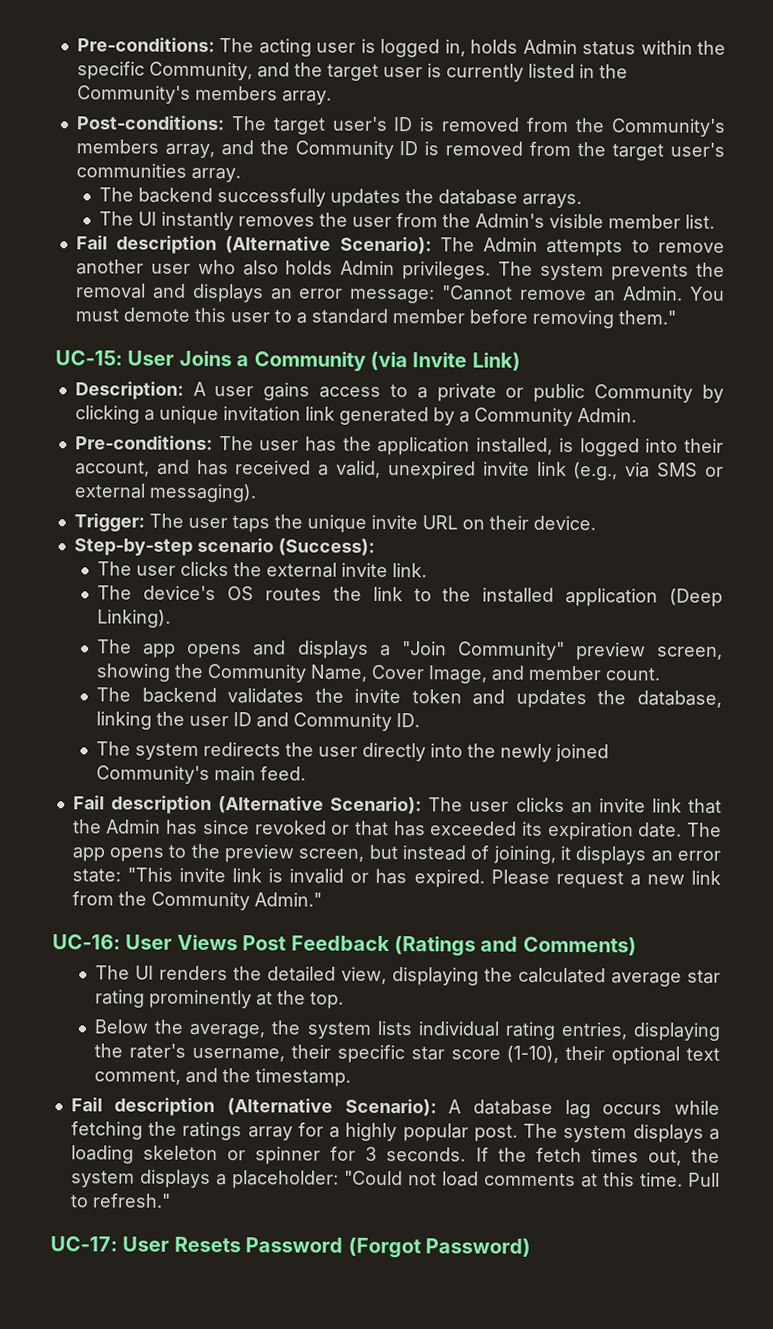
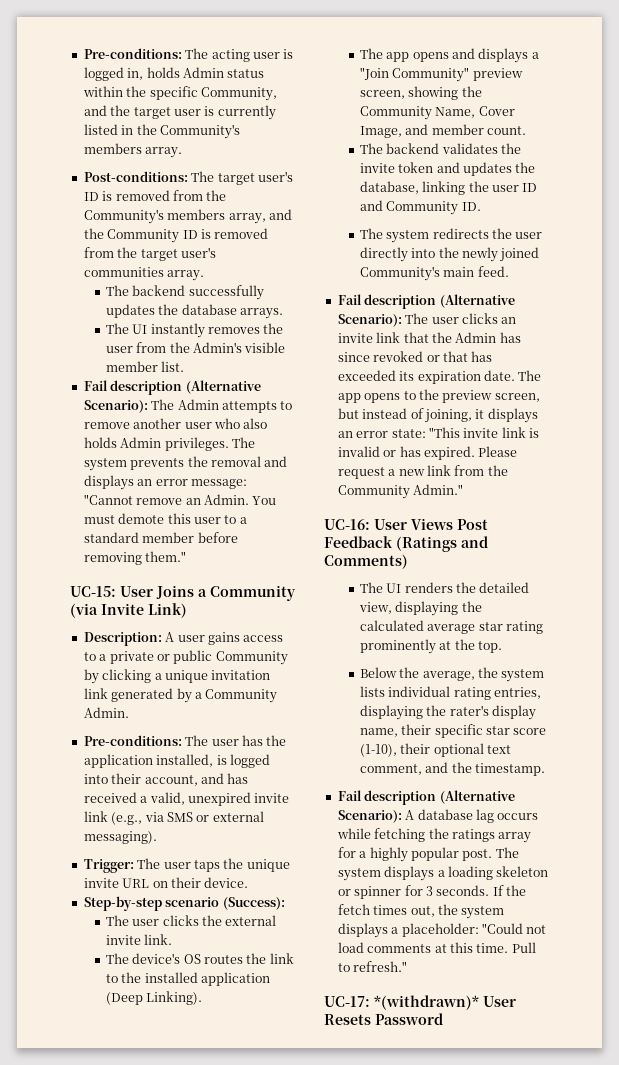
- Below the average, the system lists individual rating entries, displaying the rater's username, their specific star score (1-10), their optional text comment, and the timestamp.
+ Below the average, the system lists individual rating entries, displaying the rater's display name, their specific star score (1-10), their optional text comment, and the timestamp.
- UC-17: User Resets Password (Forgot Password)
+ UC-17: *(withdrawn)* User Resets Password

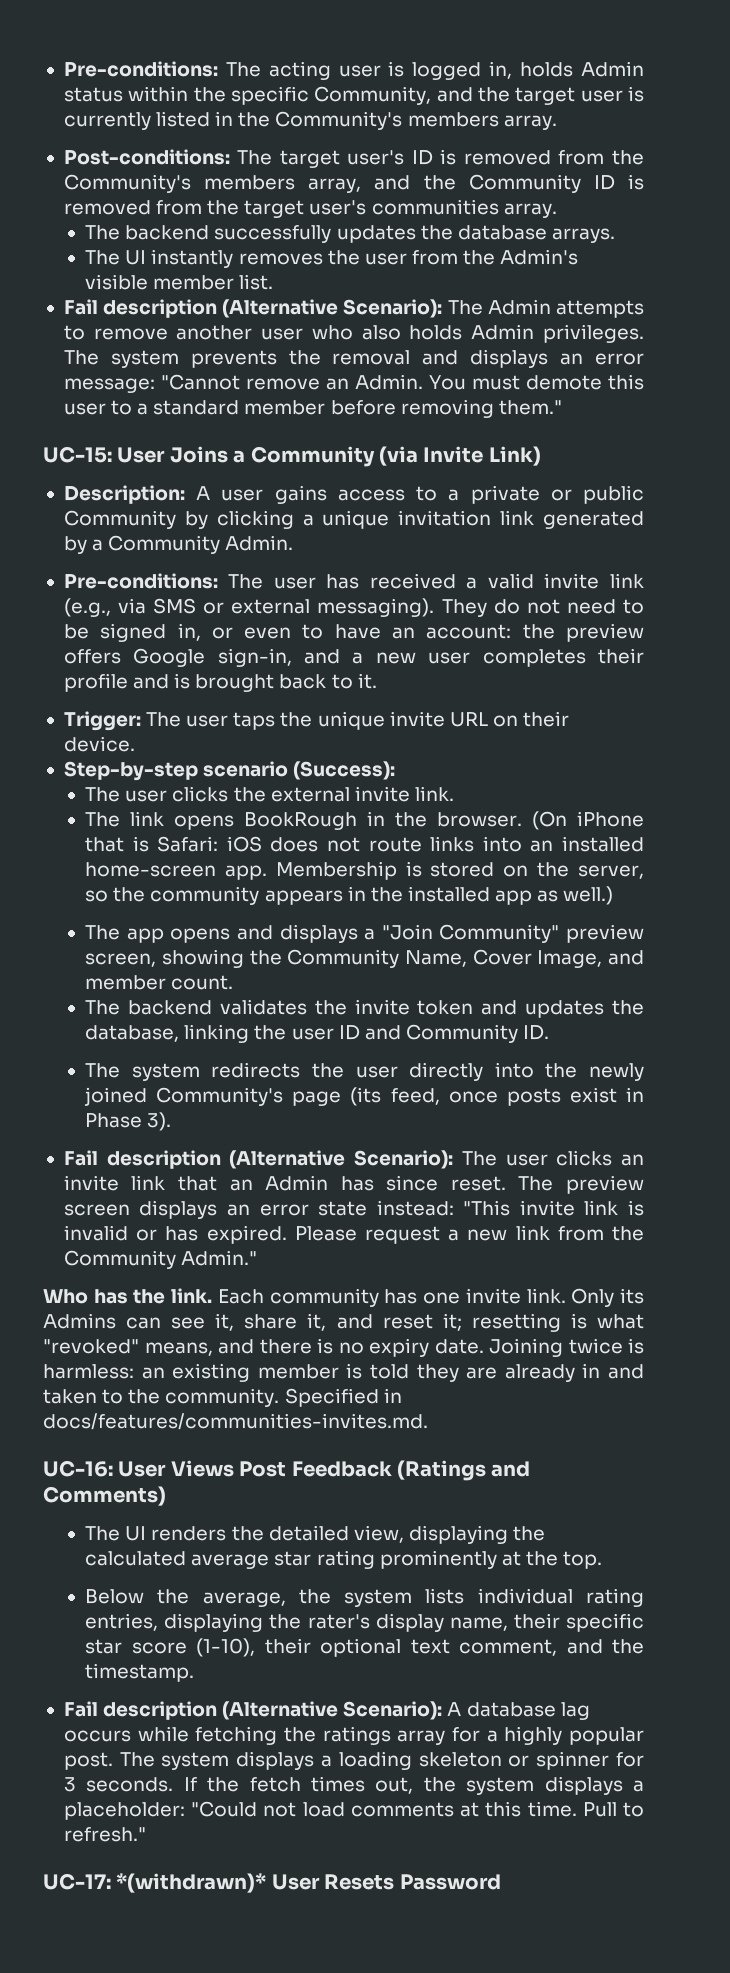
- Pre-conditions: The user has the application installed, is logged into their account, and has received a valid, unexpired invite link (e.g., via SMS or external messaging).
+ Pre-conditions: The user has received a valid invite link (e.g., via SMS or external messaging). They do not need to be signed in, or even to have an account: the preview offers Google sign-in, and a new user completes their profile and is brought back to it.
- The device's OS routes the link to the installed application (Deep Linking).
+ The link opens BookRough in the browser. (On iPhone that is Safari: iOS does not route links into an installed home-screen app. Membership is stored on the server, so the community appears in the installed app as well.)
- The system redirects the user directly into the newly joined Community's main feed.
+ The system redirects the user directly into the newly joined Community's page (its feed, once posts exist in Phase 3).
- Fail description (Alternative Scenario): The user clicks an invite link that the Admin has since revoked or that has exceeded its expiration date. The app opens to the preview screen, but instead of joining, it displays an error state: "This invite link is invalid or has expired.
+ Fail description (Alternative Scenario): The user clicks an invite link that an Admin has since reset. The preview screen displays an error state instead: "This invite link is invalid or has expired.
+ Who has the link. Each community has one invite link. Only its Admins can see it, share it, and reset it; resetting is what "revoked" means, and there is no expiry date. Joining twice is harmless: an existing member is told they are already in and taken to the community. Specified in docs/features/communities-invites.md.

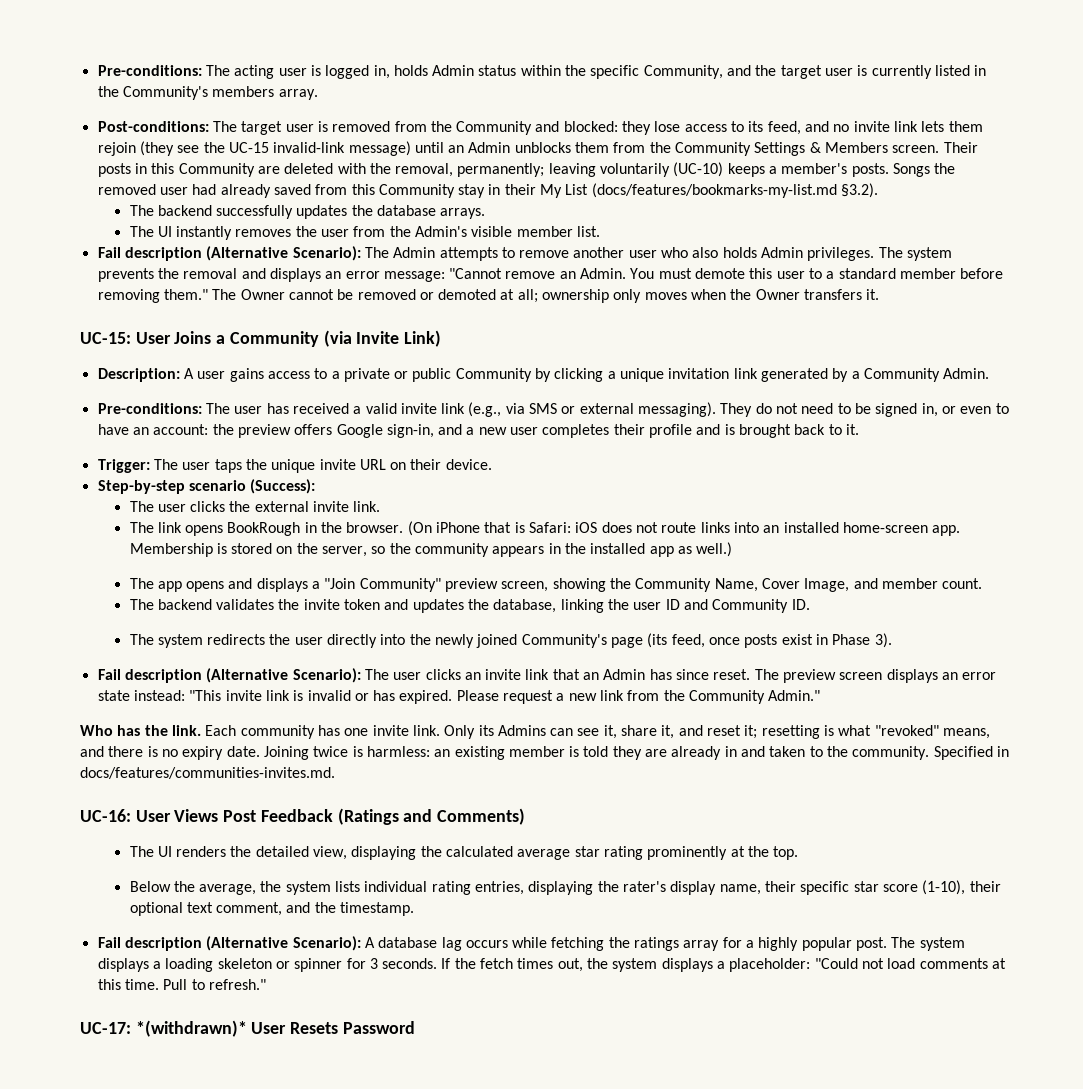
- Post-conditions: The target user's ID is removed from the Community's members array, and the Community ID is removed from the target user's communities array.
+ Post-conditions: The target user is removed from the Community and blocked: they lose access to its feed, and no invite link lets them rejoin (they see the UC-15 invalid-link message) until an Admin unblocks them from the Community Settings & Members screen. Their posts in this Community are deleted with the removal, permanently; leaving voluntarily (UC-10) keeps a member's posts. Songs the removed user had already saved from this Community stay in their My List (docs/features/bookmarks-my-list.md §3.2).
+ The Owner cannot be removed or demoted at all; ownership only moves when the Owner transfers it.

